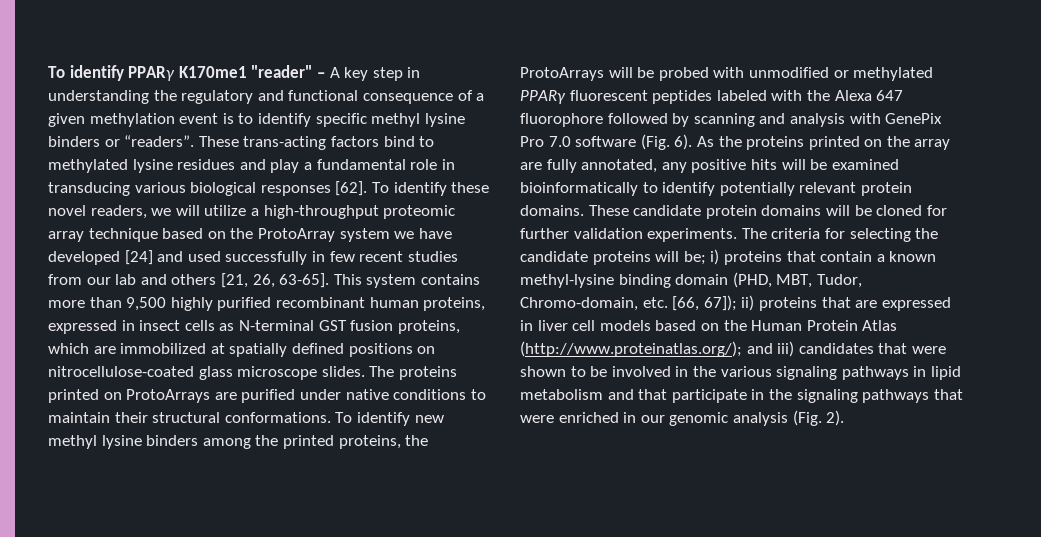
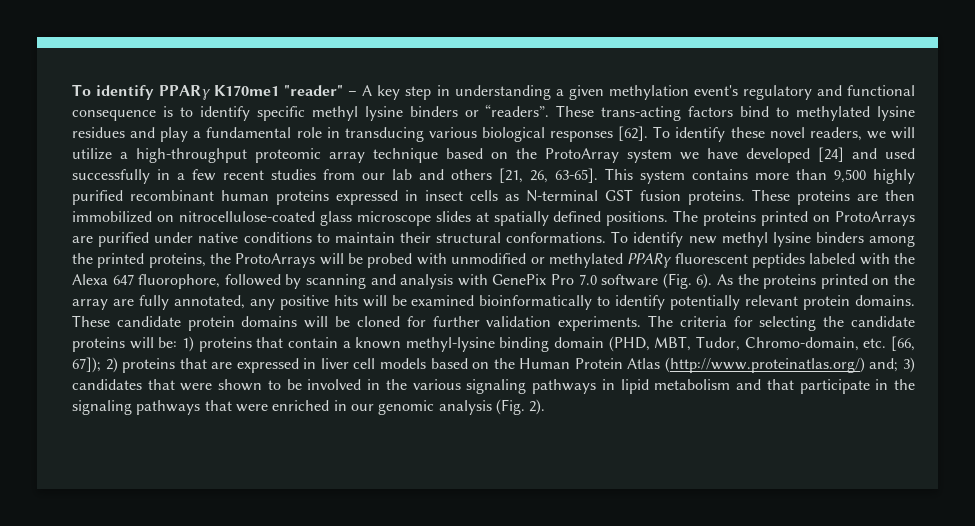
- To identify PPARγ K170me1 "reader" – A key step in understanding the regulatory and functional consequence of a given methylation event is to identify specific methyl lysine binders or “readers”.
+ To identify PPARγ K170me1 "reader" – A key step in understanding a given methylation event's regulatory and functional consequence is to identify specific methyl lysine binders or “readers”.
- To identify these novel readers, we will utilize a high-throughput proteomic array technique based on the ProtoArray system we have developed [24] and used successfully in few recent studies from our lab and others [21, 26, 63-65].
+ To identify these novel readers, we will utilize a high-throughput proteomic array technique based on the ProtoArray system we have developed [24] and used successfully in a few recent studies from our lab and others [21, 26, 63-65].
- This system contains more than 9,500 highly purified recombinant human proteins, expressed in insect cells as N-terminal GST fusion proteins, which are immobilized at spatially defined positions on nitrocellulose-coated glass microscope slides.
+ This system contains more than 9,500 highly purified recombinant human proteins expressed in insect cells as N-terminal GST fusion proteins. These proteins are then immobilized on nitrocellulose-coated glass microscope slides at spatially defined positions.
- To identify new methyl lysine binders among the printed proteins, the ProtoArrays will be probed with unmodified or methylated PPARγ fluorescent peptides labeled with the Alexa 647 fluorophore followed by scanning and analysis with GenePix Pro 7.0 software (Fig. 6).
+ To identify new methyl lysine binders among the printed proteins, the ProtoArrays will be probed with unmodified or methylated PPARγ fluorescent peptides labeled with the Alexa 647 fluorophore, followed by scanning and analysis with GenePix Pro 7.0 software (Fig. 6).
- The criteria for selecting the candidate proteins will be; i) proteins that contain a known methyl-lysine binding domain (PHD, MBT, Tudor, Chromo-domain, etc. [66, 67]);
+ The criteria for selecting the candidate proteins will be: 1) proteins that contain a known methyl-lysine binding domain (PHD, MBT, Tudor, Chromo-domain, etc. [66, 67]);
- ii) proteins that are expressed in liver cell models based on the Human Protein Atlas (http://www.proteinatlas.org/); and iii) candidates that were shown to be involved in the various signaling pathways in lipid metabolism and that participate in the signaling pathways that were enriched in our genomic analysis (Fig. 2).
+ 2) proteins that are expressed in liver cell models based on the Human Protein Atlas (http://www.proteinatlas.org/) and; 3) candidates that were shown to be involved in the various signaling pathways in lipid metabolism and that participate in the signaling pathways that were enriched in our genomic analysis (Fig. 2).

